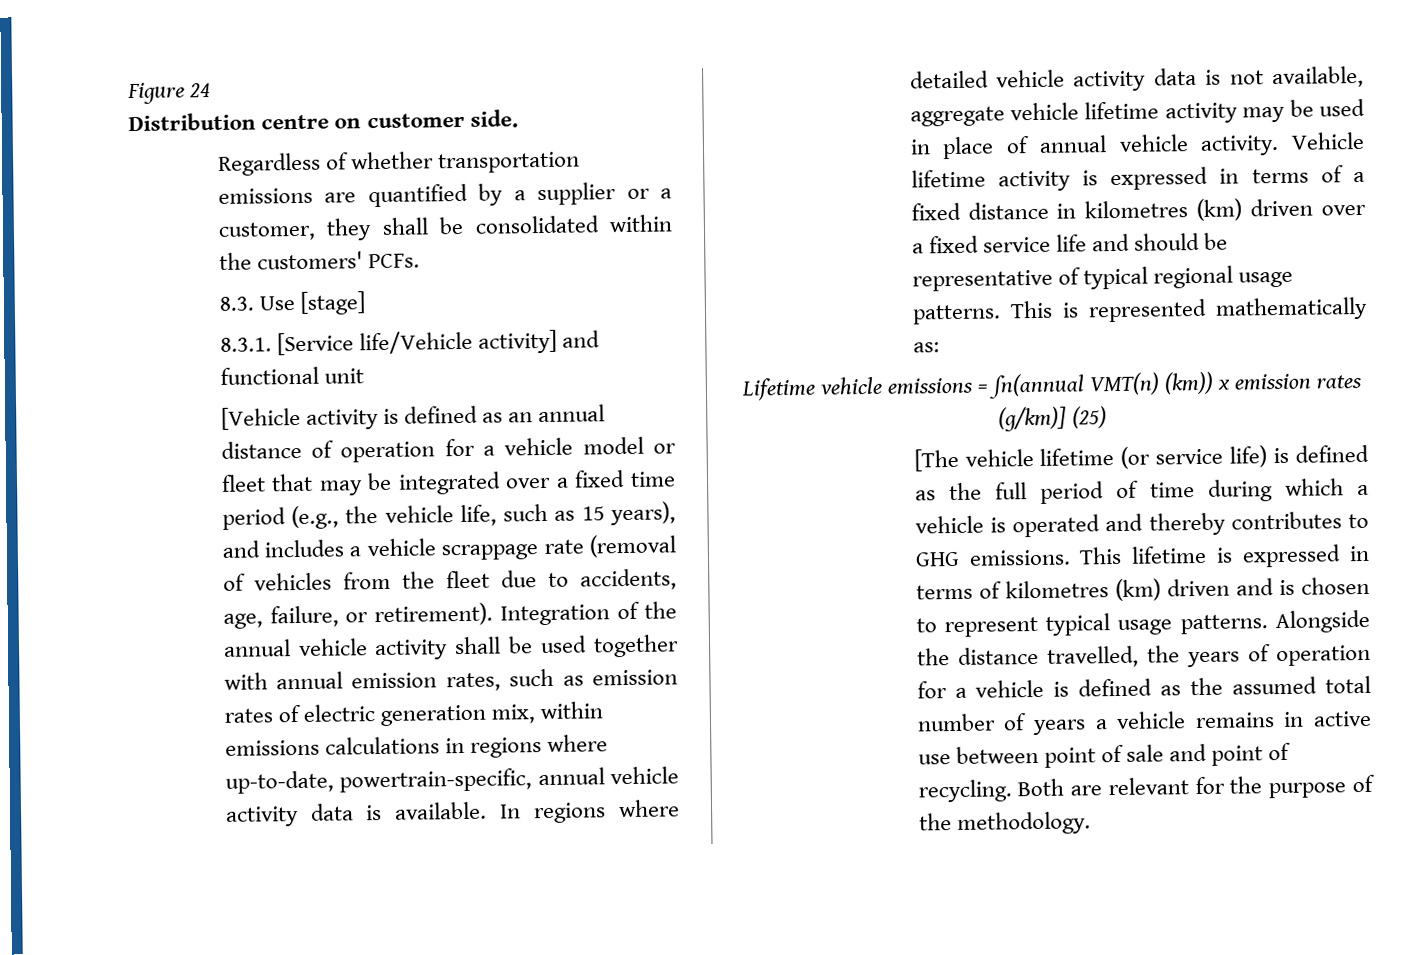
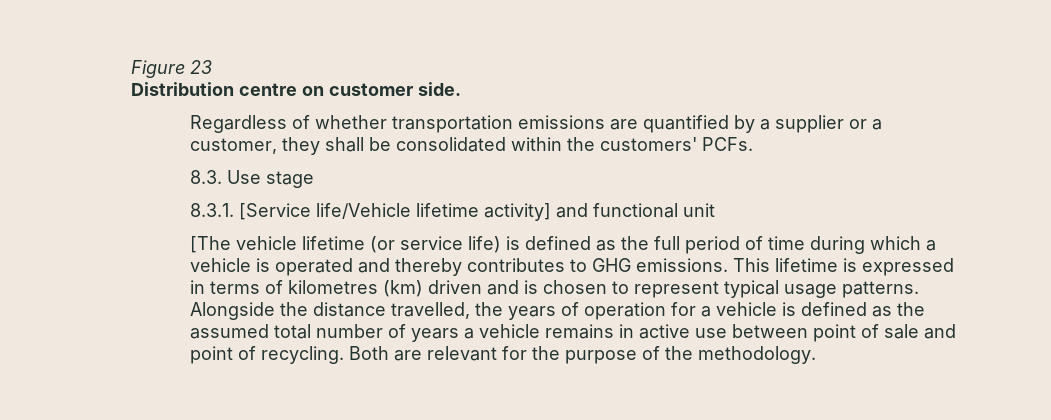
- Figure 24
+ Figure 23
- 8.3. Use [stage]
+ 8.3. Use stage
- 8.3.1. [Service life/Vehicle activity] and functional unit
+ 8.3.1. [Service life/Vehicle lifetime activity] and functional unit
- [Vehicle activity is defined as an annual distance of operation for a vehicle model or fleet that may be integrated over a fixed time period (e.g., the vehicle life, such as 15 years), and includes a vehicle scrappage rate (removal of vehicles from the fleet due to accidents, age, failure, or retirement). Integration of the annual vehicle activity shall be used together with annual emission rates, such as emission rates of electric generation mix, within emissions calculations in regions where up-to-date, powertrain-specific, annual vehicle activity data is available. In regions where detailed vehicle activity data is not available, aggregate vehicle lifetime activity may be used in place of annual vehicle activity. Vehicle lifetime activity is expressed in terms of a fixed distance in kilometres (km) driven over a fixed service life and should be representative of typical regional usage patterns. This is represented mathematically as:
- Lifetime vehicle emissions = ∫n(annual VMT(n) (km)) x emission rates (g/km)] (25)

